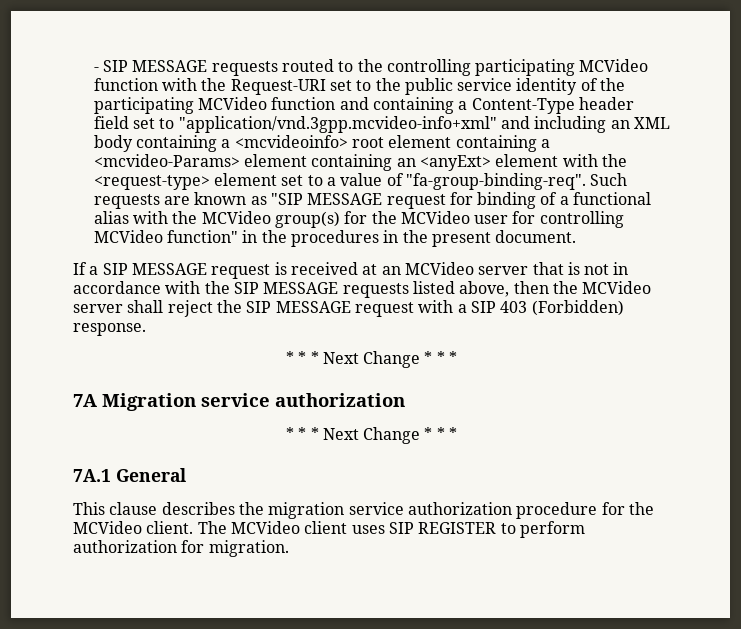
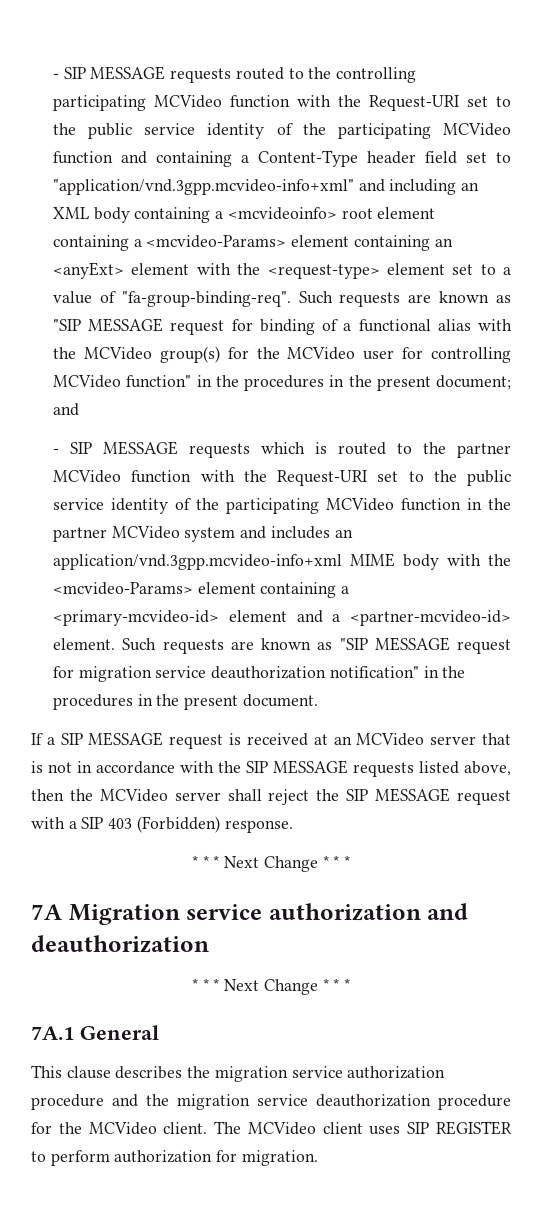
- Such requests are known as "SIP MESSAGE request for binding of a functional alias with the MCVideo group(s) for the MCVideo user for controlling MCVideo function" in the procedures in the present document.
+ Such requests are known as "SIP MESSAGE request for binding of a functional alias with the MCVideo group(s) for the MCVideo user for controlling MCVideo function" in the procedures in the present document; and
+ - SIP MESSAGE requests which is routed to the partner MCVideo function with the Request-URI set to the public service identity of the participating MCVideo function in the partner MCVideo system and includes an application/vnd.3gpp.mcvideo-info+xml MIME body with the <mcvideo-Params> element containing a <primary-mcvideo-id> element and a <partner-mcvideo-id> element. Such requests are known as "SIP MESSAGE request for migration service deauthorization notification" in the procedures in the present document.
- 7A Migration service authorization
+ 7A Migration service authorization and deauthorization
- This clause describes the migration service authorization procedure for the MCVideo client.
+ This clause describes the migration service authorization procedure and the migration service deauthorization procedure for the MCVideo client.

